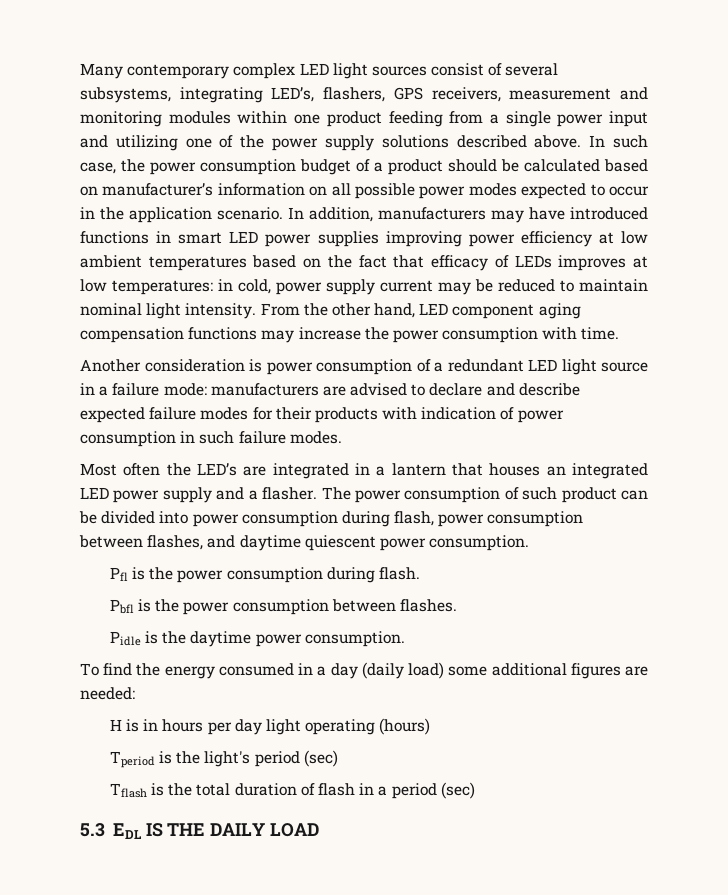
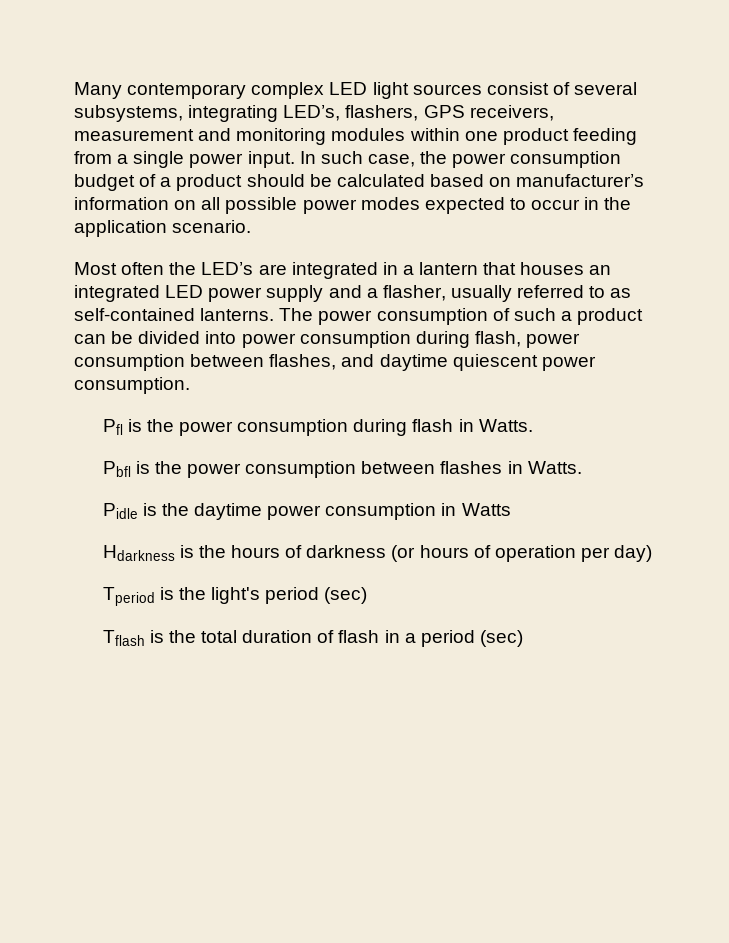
- Many contemporary complex LED light sources consist of several subsystems, integrating LED’s, flashers, GPS receivers, measurement and monitoring modules within one product feeding from a single power input and utilizing one of the power supply solutions described above.
+ Many contemporary complex LED light sources consist of several subsystems, integrating LED’s, flashers, GPS receivers, measurement and monitoring modules within one product feeding from a single power input.
- In addition, manufacturers may have introduced functions in smart LED power supplies improving power efficiency at low ambient temperatures based on the fact that efficacy of LEDs improves at low temperatures: in cold, power supply current may be reduced to maintain nominal light intensity. From the other hand, LED component aging compensation functions may increase the power consumption with time.
- Another consideration is power consumption of a redundant LED light source in a failure mode: manufacturers are advised to declare and describe expected failure modes for their products with indication of power consumption in such failure modes.
- Most often the LED’s are integrated in a lantern that houses an integrated LED power supply and a flasher.
+ Most often the LED’s are integrated in a lantern that houses an integrated LED power supply and a flasher, usually referred to as self-contained lanterns.
- The power consumption of such product can be divided into power consumption during flash, power consumption between flashes, and daytime quiescent power consumption.
+ The power consumption of such a product can be divided into power consumption during flash, power consumption between flashes, and daytime quiescent power consumption.
- Pfl is the power consumption during flash.
+ Pfl is the power consumption during flash in Watts.
- Pbfl is the power consumption between flashes.
+ Pbfl is the power consumption between flashes in Watts.
- Pidle is the daytime power consumption.
- To find the energy consumed in a day (daily load) some additional figures are needed:
- H is in hours per day light operating (hours)
+ Pidle is the daytime power consumption in Watts
+ Hdarkness is the hours of darkness (or hours of operation per day)
- 5.3 EDL IS THE DAILY LOAD

